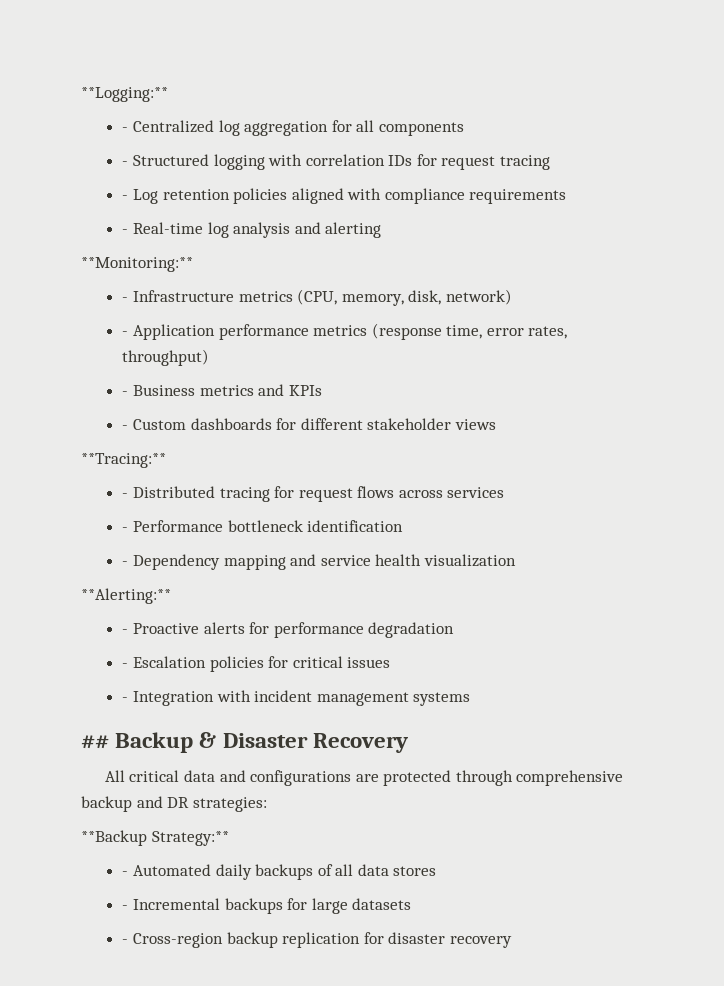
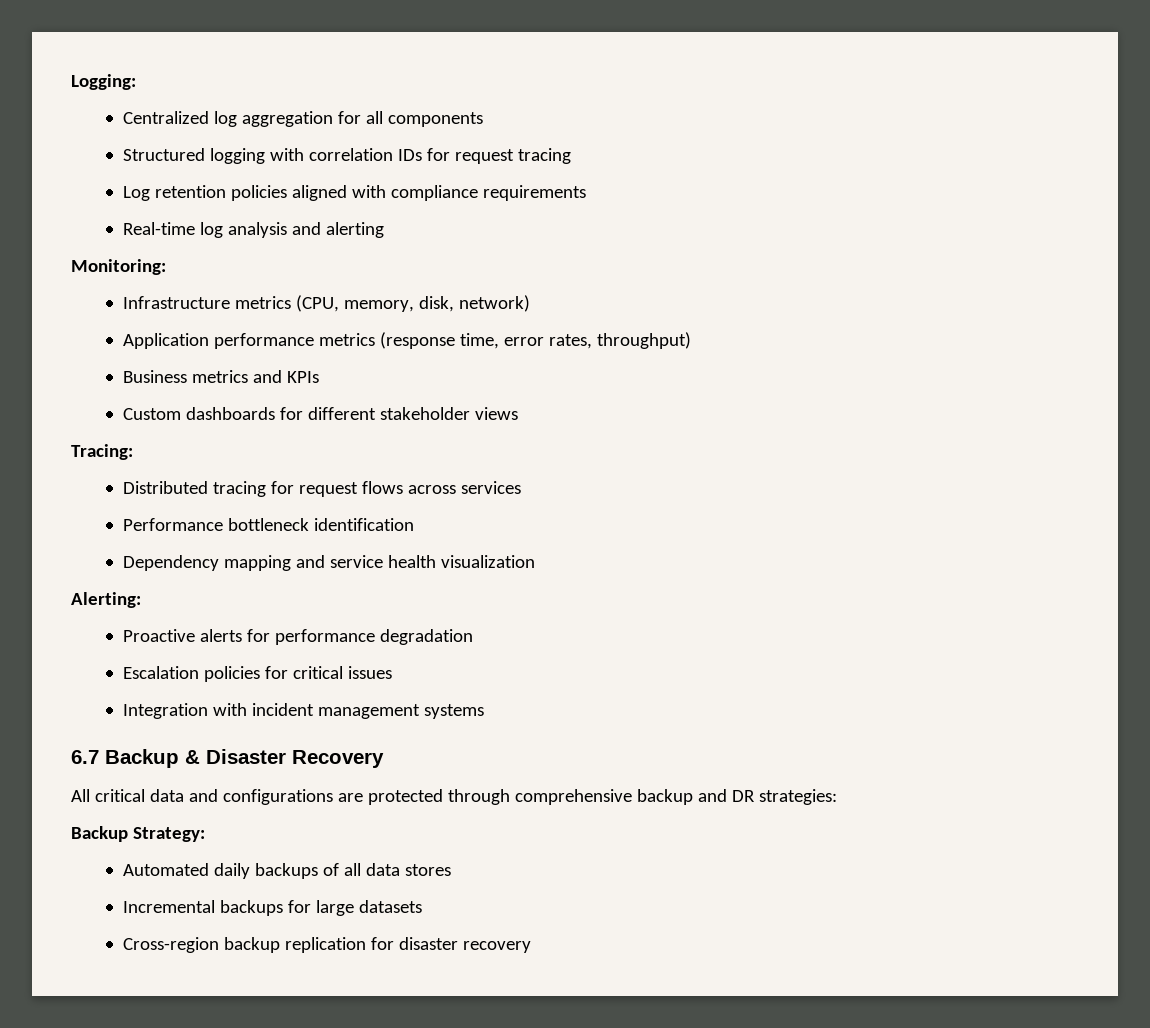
- **Logging:**
- - Centralized log aggregation for all components
+ Logging:
+ Centralized log aggregation for all components
- - Structured logging with correlation IDs for request tracing
+ Structured logging with correlation IDs for request tracing
- - Log retention policies aligned with compliance requirements
+ Log retention policies aligned with compliance requirements
- - Real-time log analysis and alerting
+ Real-time log analysis and alerting
- **Monitoring:**
- - Infrastructure metrics (CPU, memory, disk, network)
+ Monitoring:
+ Infrastructure metrics (CPU, memory, disk, network)
- - Application performance metrics (response time, error rates, throughput)
+ Application performance metrics (response time, error rates, throughput)
- - Business metrics and KPIs
+ Business metrics and KPIs
- - Custom dashboards for different stakeholder views
+ Custom dashboards for different stakeholder views
- **Tracing:**
- - Distributed tracing for request flows across services
+ Tracing:
+ Distributed tracing for request flows across services
- - Performance bottleneck identification
+ Performance bottleneck identification
- - Dependency mapping and service health visualization
+ Dependency mapping and service health visualization
- **Alerting:**
- - Proactive alerts for performance degradation
+ Alerting:
+ Proactive alerts for performance degradation
- - Escalation policies for critical issues
+ Escalation policies for critical issues
- - Integration with incident management systems
+ Integration with incident management systems
- ## Backup & Disaster Recovery
+ 6.7 Backup & Disaster Recovery
- **Backup Strategy:**
- - Automated daily backups of all data stores
+ Backup Strategy:
+ Automated daily backups of all data stores
- - Incremental backups for large datasets
+ Incremental backups for large datasets
- - Cross-region backup replication for disaster recovery
+ Cross-region backup replication for disaster recovery

